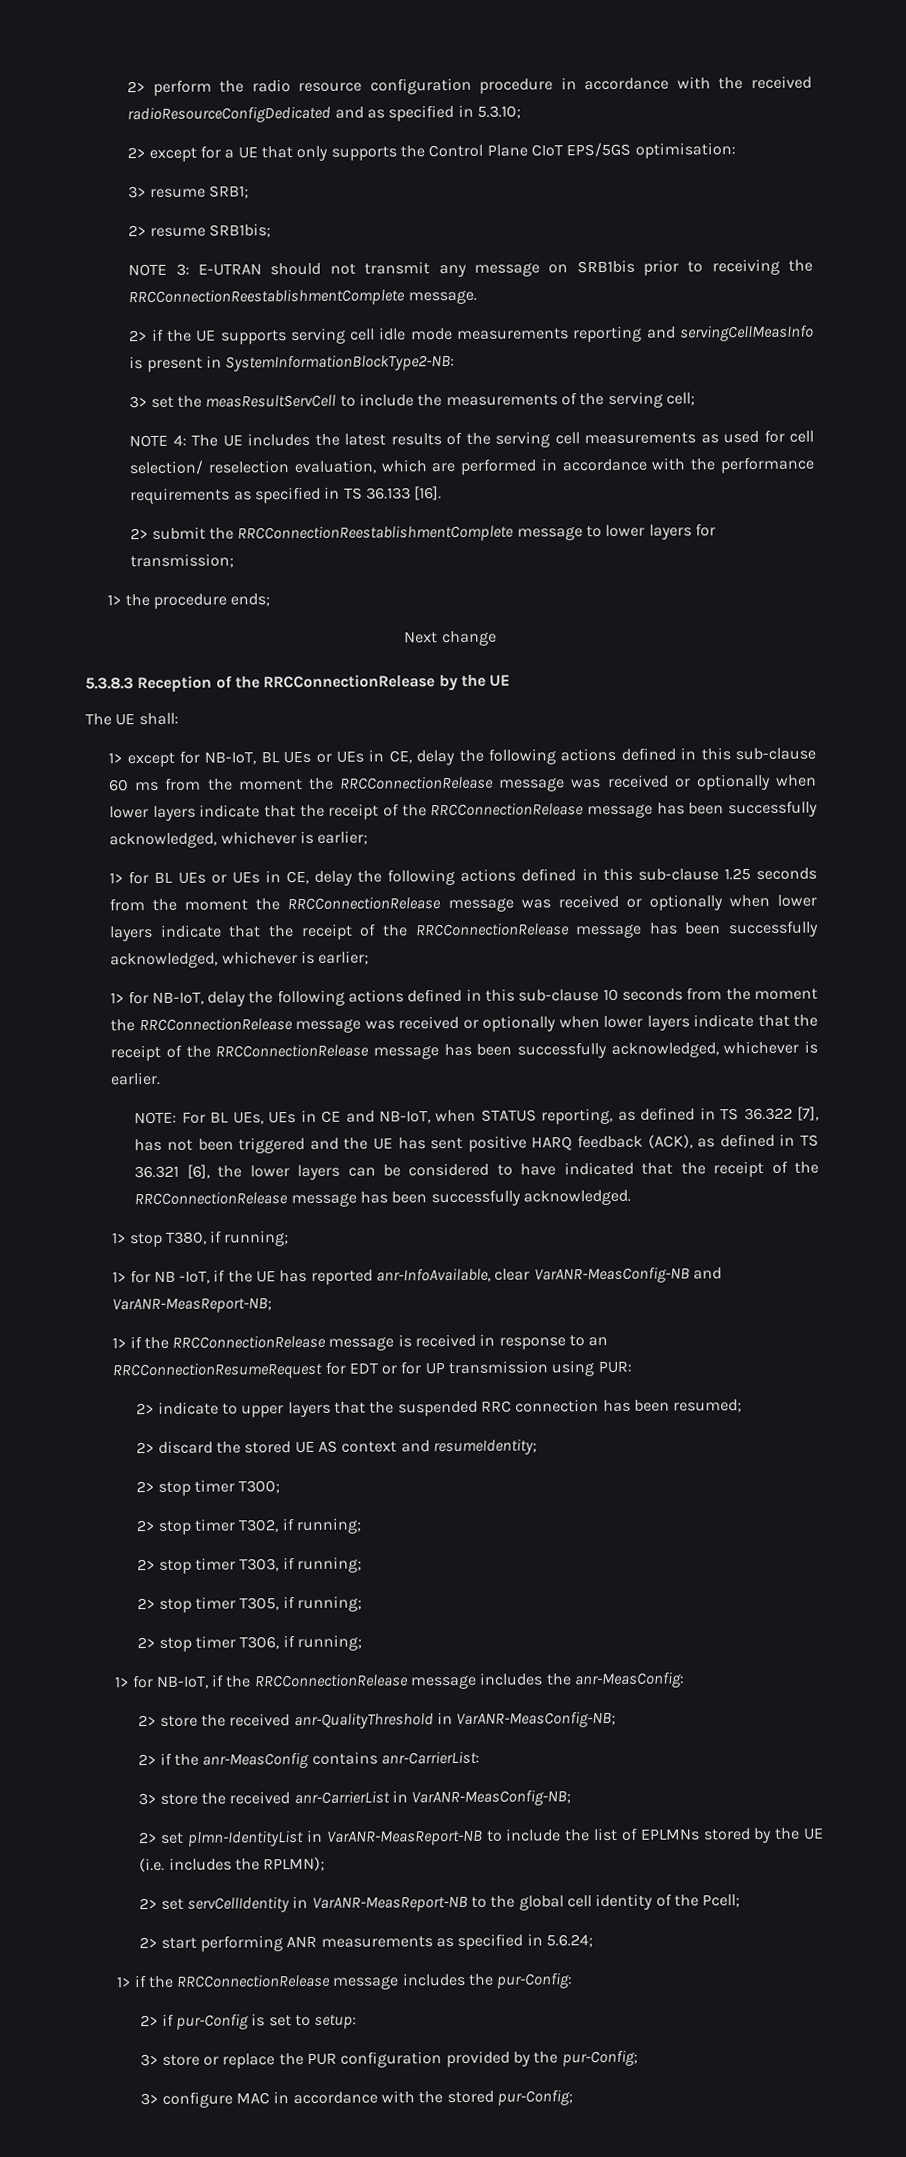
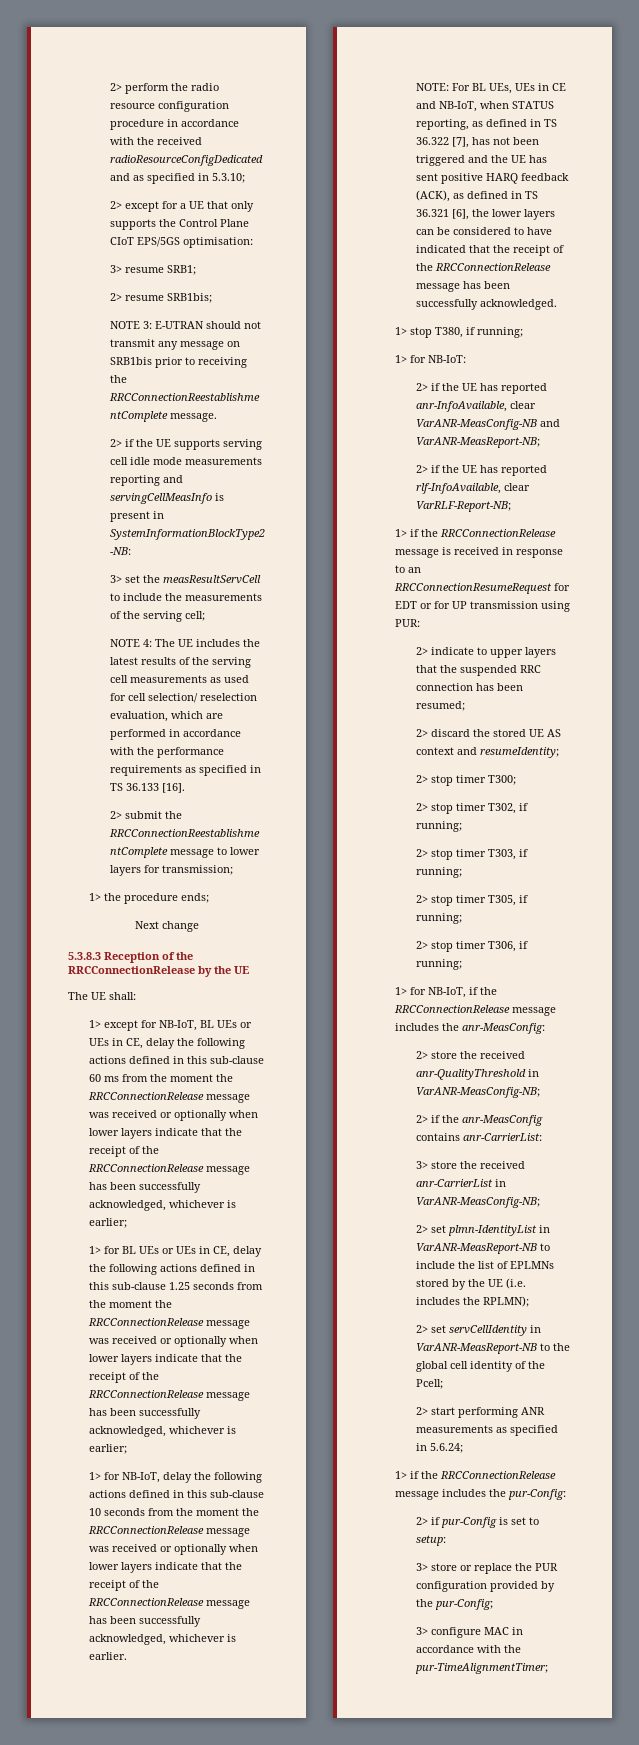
- 1> for NB -IoT, if the UE has reported anr-InfoAvailable, clear VarANR-MeasConfig-NB and VarANR-MeasReport-NB;
+ 1> for NB-IoT:
+ 2> if the UE has reported anr-InfoAvailable, clear VarANR-MeasConfig-NB and VarANR-MeasReport-NB;
+ 2> if the UE has reported rlf-InfoAvailable, clear VarRLF-Report-NB;
- 3> configure MAC in accordance with the stored pur-Config;
+ 3> configure MAC in accordance with the pur-TimeAlignmentTimer;

